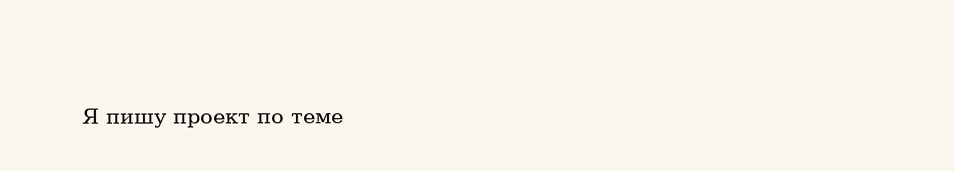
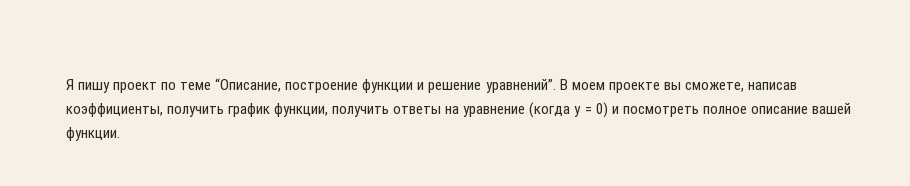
- Я пишу проект по теме
+ Я пишу проект по теме “Описание, построение функции и решение уравнений”. В моем проекте вы сможете, написав коэффициенты, получить график функции, получить ответы на уравнение (когда y = 0) и посмотреть полное описание вашей функции.

